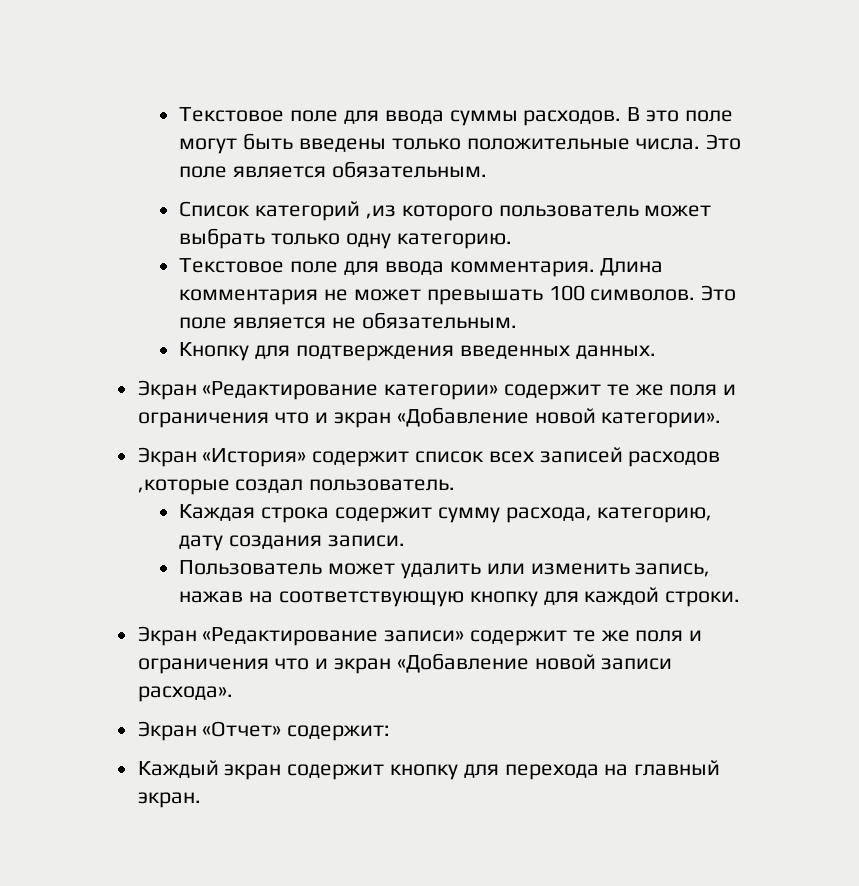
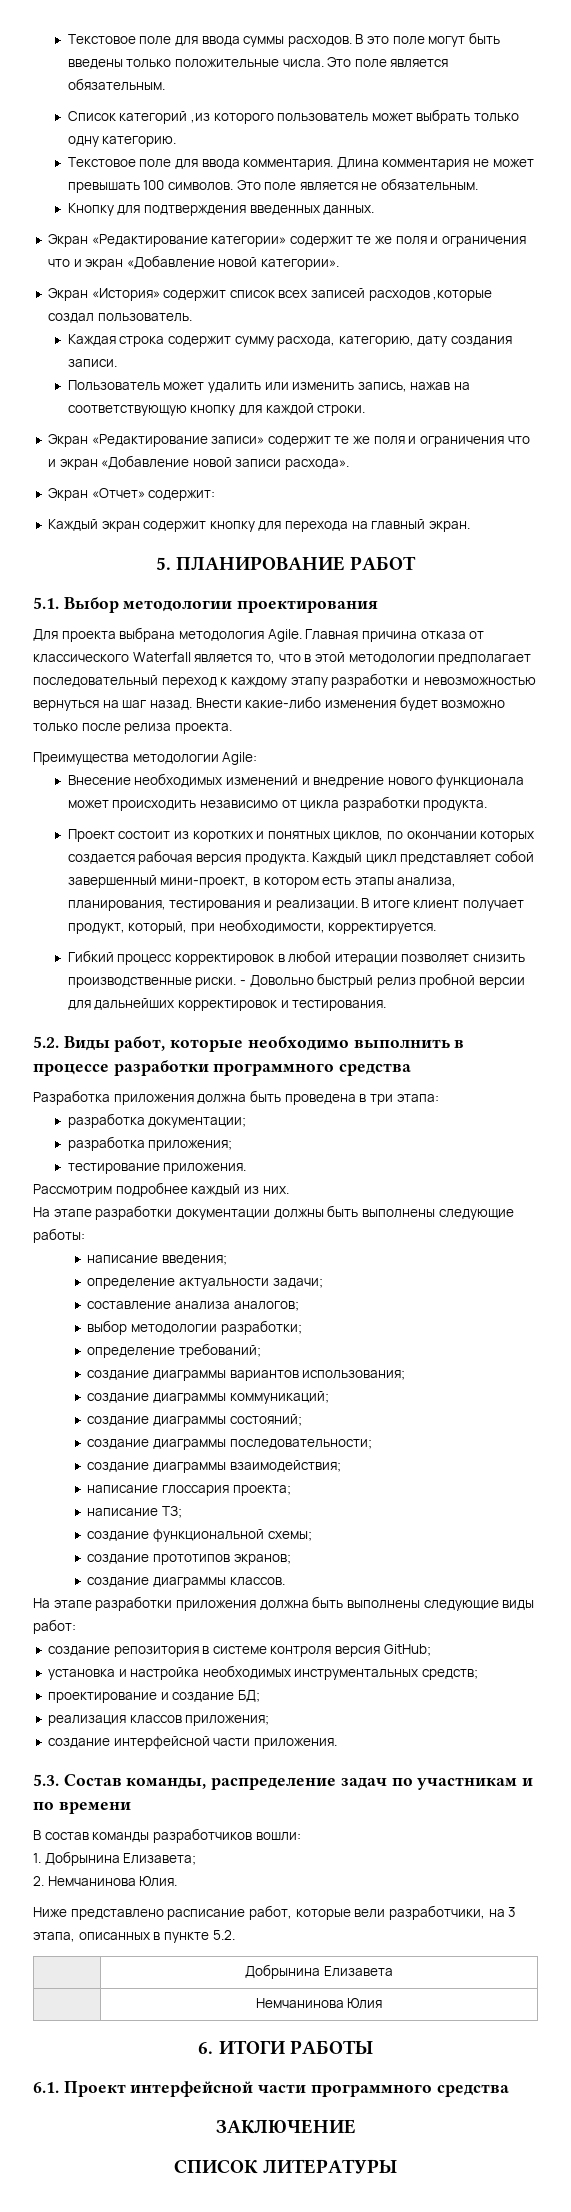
+ 5. ПЛАНИРОВАНИЕ РАБОТ
+ 5.1. Выбор методологии проектирования
+ Для проекта выбрана методология Agile. Главная причина отказа от классического Waterfall является то, что в этой методологии предполагает последовательный переход к каждому этапу разработки и невозможностью вернуться на шаг назад. Внести какие-либо изменения будет возможно только после релиза проекта.
+ Преимущества методологии Agile:
+ Внесение необходимых изменений и внедрение нового функционала может происходить независимо от цикла разработки продукта.
+ Проект состоит из коротких и понятных циклов, по окончании которых создается рабочая версия продукта. Каждый цикл представляет собой завершенный мини-проект, в котором есть этапы анализа, планирования, тестирования и реализации. В итоге клиент получает продукт, который, при необходимости, корректируется.
+ Гибкий процесс корректировок в любой итерации позволяет снизить производственные риски. - Довольно быстрый релиз пробной версии для дальнейших корректировок и тестирования.
+ 5.2. Виды работ, которые необходимо выполнить в процессе разработки программного средства
+ Разработка приложения должна быть проведена в три этапа:
+ разработка документации;
+ разработка приложения;
+ тестирование приложения.
+ Рассмотрим подробнее каждый из них.
+ На этапе разработки документации должны быть выполнены следующие работы:
+ написание введения;
+ определение актуальности задачи;
+ составление анализа аналогов;
+ выбор методологии разработки;
+ определение требований;
+ создание диаграммы вариантов использования;
+ создание диаграммы коммуникаций;
+ создание диаграммы состояний;
+ создание диаграммы последовательности;
+ создание диаграммы взаимодействия;
+ написание глоссария проекта;
+ написание ТЗ;
+ создание функциональной схемы;
+ создание прототипов экранов;
+ создание диаграммы классов.
+ На этапе разработки приложения должна быть выполнены следующие виды работ:
+ создание репозитория в системе контроля версия GitHub;
+ установка и настройка необходимых инструментальных средств;
+ проектирование и создание БД;
+ реализация классов приложения;
+ создание интерфейсной части приложения.
+ 5.3. Состав команды, распределение задач по участникам и по времени
+ В состав команды разработчиков вошли:
+ 1. Добрынина Елизавета;
+ 2. Немчанинова Юлия.
+ Ниже представлено расписание работ, которые вели разработчики, на 3 этапа, описанных в пункте 5.2.
+ | Добрынина Елизавета
+ | Немчанинова Юлия
+ 6. ИТОГИ РАБОТЫ
+ 6.1. Проект интерфейсной части программного средства
+ ЗАКЛЮЧЕНИЕ
+ СПИСОК ЛИТЕРАТУРЫ

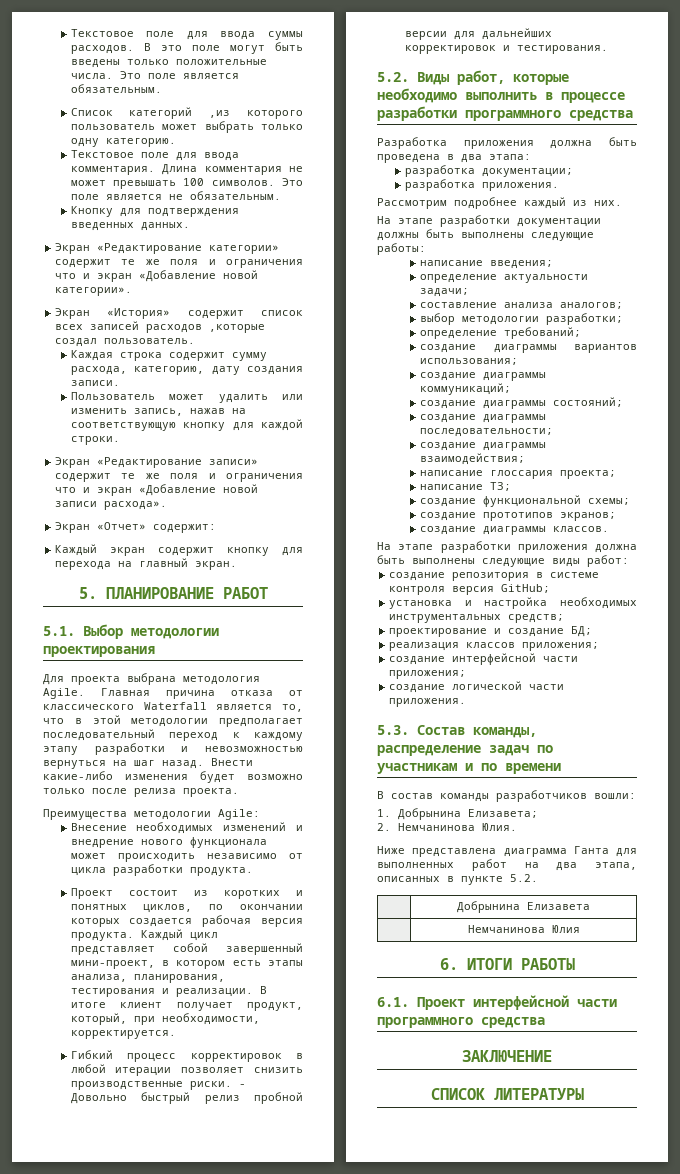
- Разработка приложения должна быть проведена в три этапа:
+ Разработка приложения должна быть проведена в два этапа:
- разработка приложения;
- тестирование приложения.
+ разработка приложения.
- создание интерфейсной части приложения.
+ создание интерфейсной части приложения;
+ создание логической части приложения.
- Ниже представлено расписание работ, которые вели разработчики, на 3 этапа, описанных в пункте 5.2.
+ Ниже представлена диаграмма Ганта для выполненных работ на два этапа, описанных в пункте 5.2.

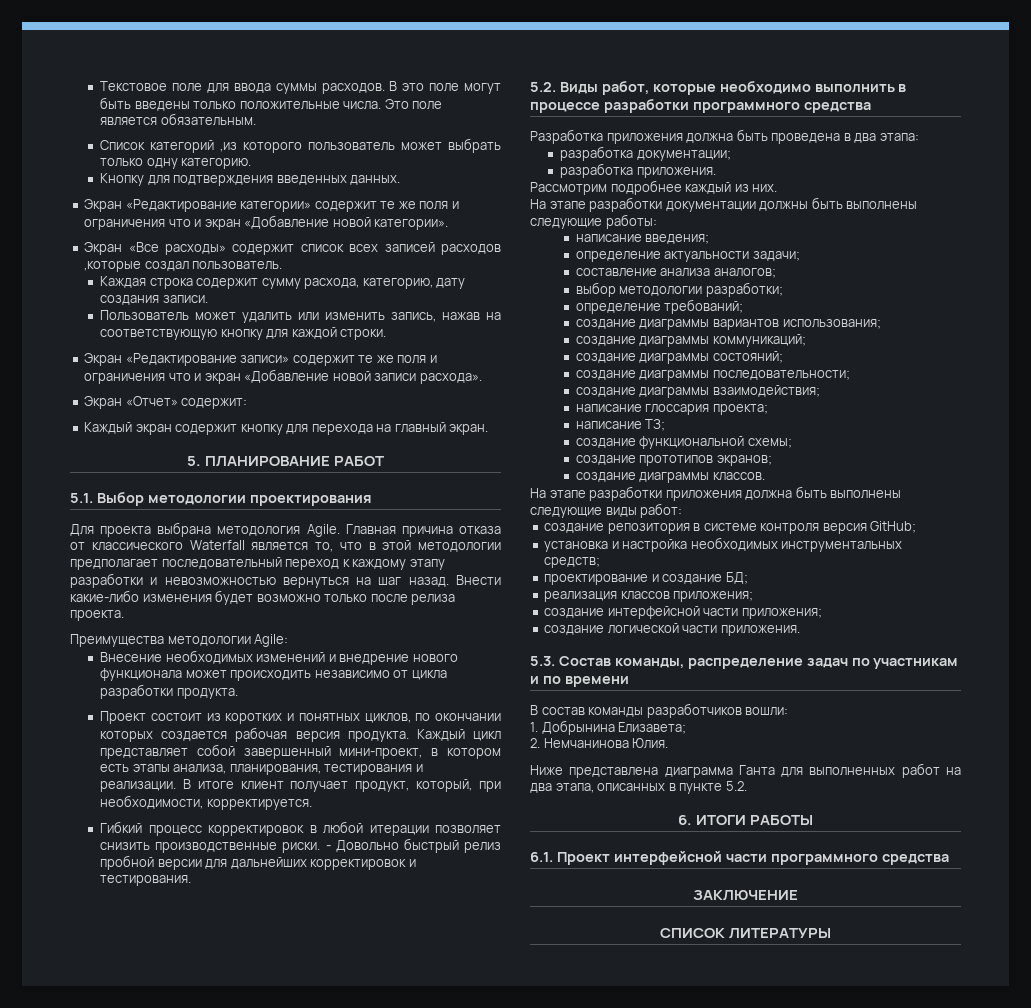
- Текстовое поле для ввода комментария. Длина комментария не может превышать 100 символов. Это поле является не обязательным.
- Экран «История» содержит список всех записей расходов ,которые создал пользователь.
+ Экран «Все расходы» содержит список всех записей расходов ,которые создал пользователь.
- | Добрынина Елизавета
- | Немчанинова Юлия

